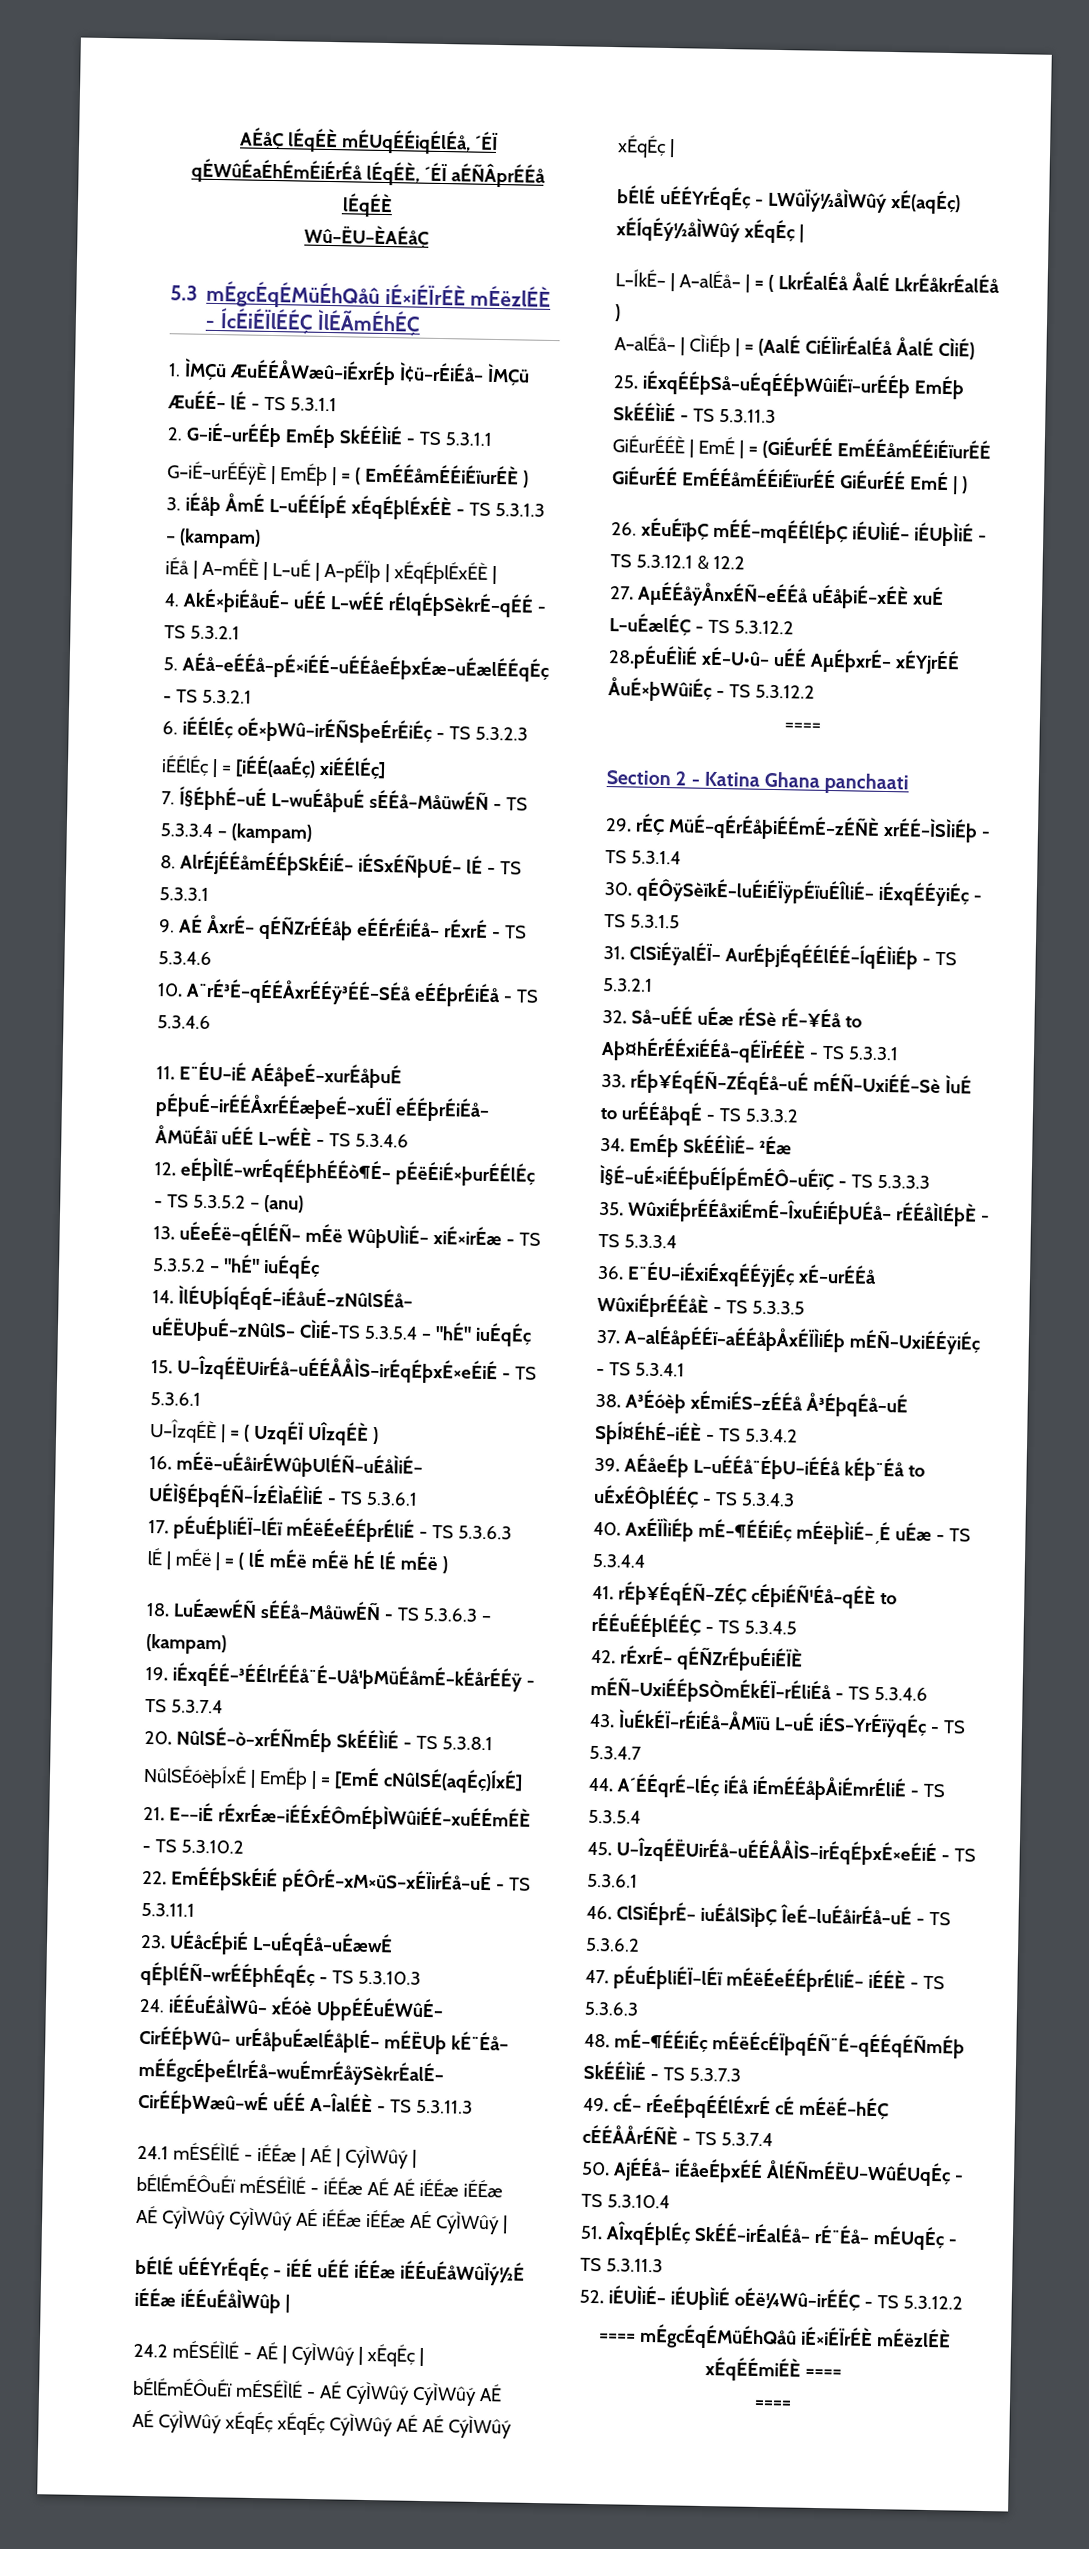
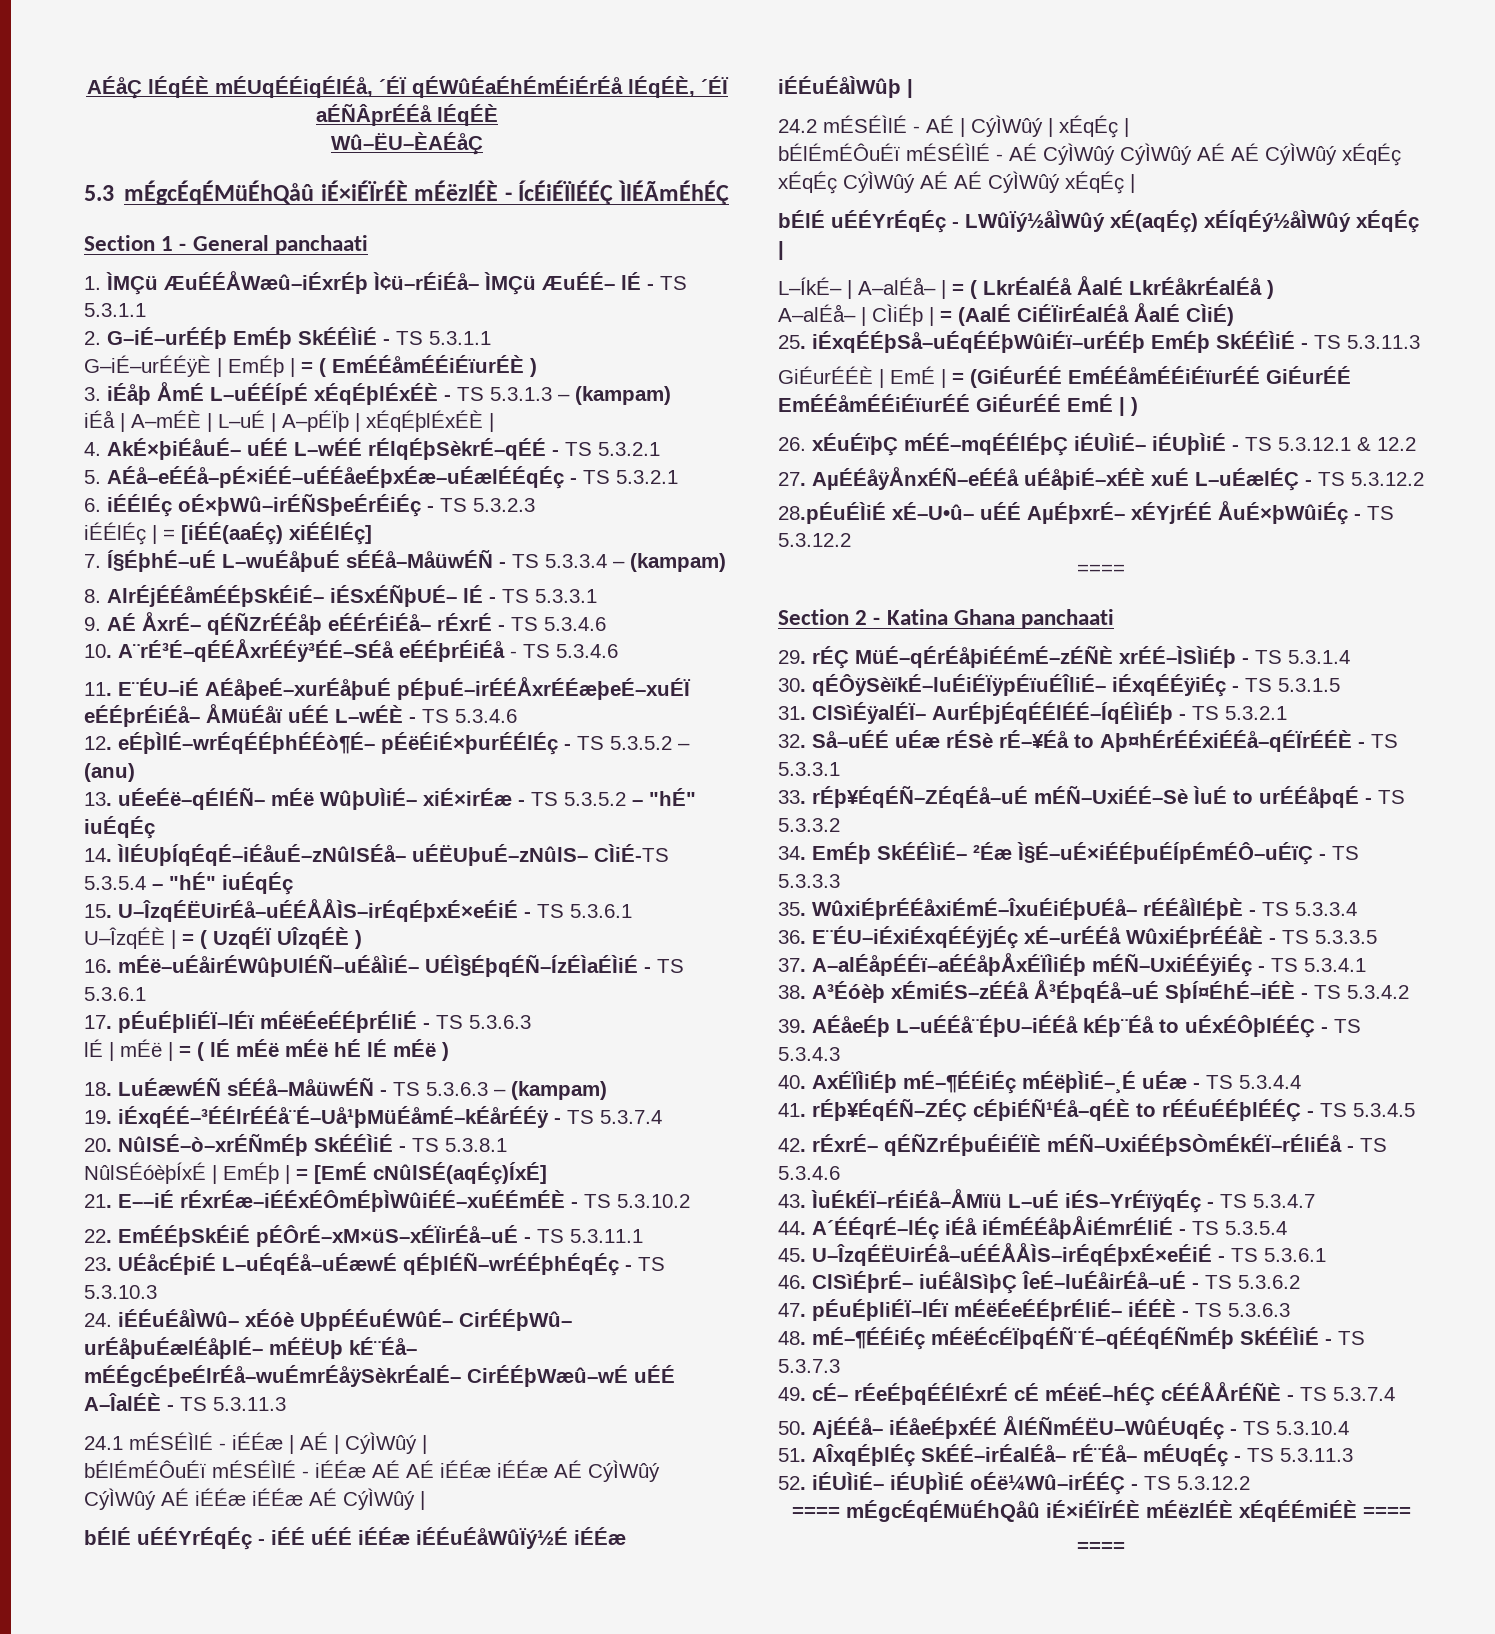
+ Section 1 - General panchaati

